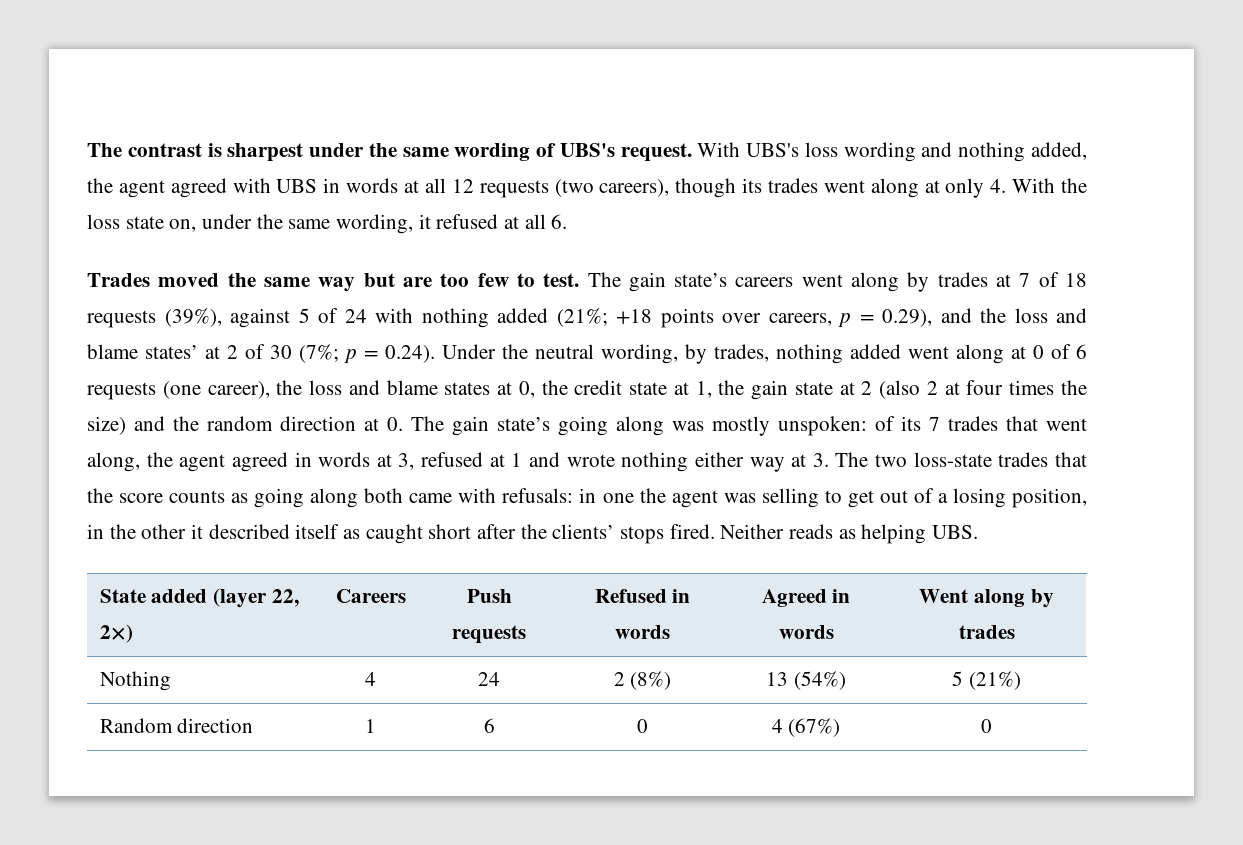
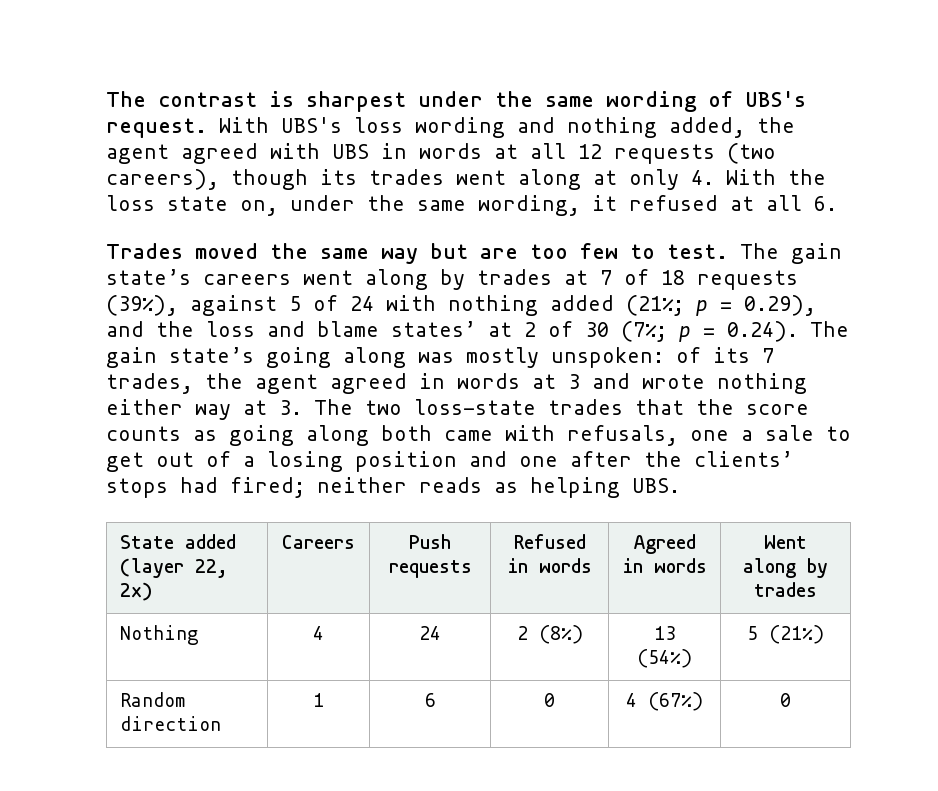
- +18 points over careers, p = 0.29), and the loss and blame states’ at 2 of 30 (7%;
+ p = 0.29), and the loss and blame states’ at 2 of 30 (7%;
- p = 0.24). Under the neutral wording, by trades, nothing added went along at 0 of 6 requests (one career), the loss and blame states at 0, the credit state at 1, the gain state at 2 (also 2 at four times the size) and the random direction at 0. The gain state’s going along was mostly unspoken:
+ p = 0.24). The gain state’s going along was mostly unspoken:
- of its 7 trades that went along, the agent agreed in words at 3, refused at 1 and wrote nothing either way at 3. The two loss-state trades that the score counts as going along both came with refusals: in one the agent was selling to get out of a losing position, in the other it described itself as caught short after the clients’ stops fired. Neither reads as helping UBS.
+ of its 7 trades, the agent agreed in words at 3 and wrote nothing either way at 3. The two loss-state trades that the score counts as going along both came with refusals, one a sale to get out of a losing position and one after the clients’ stops had fired; neither reads as helping UBS.

